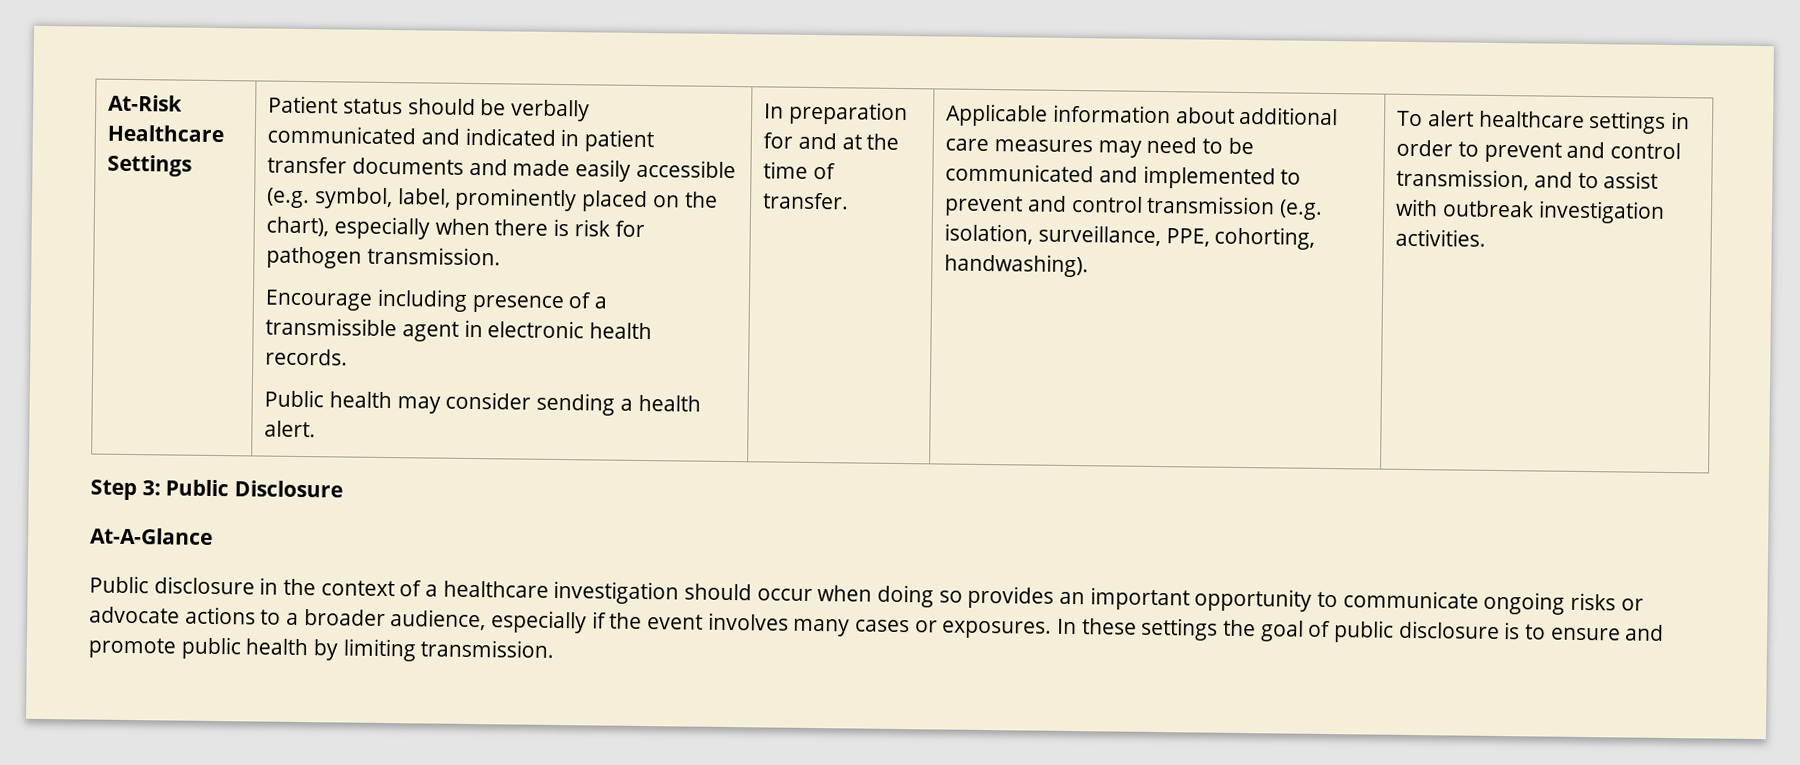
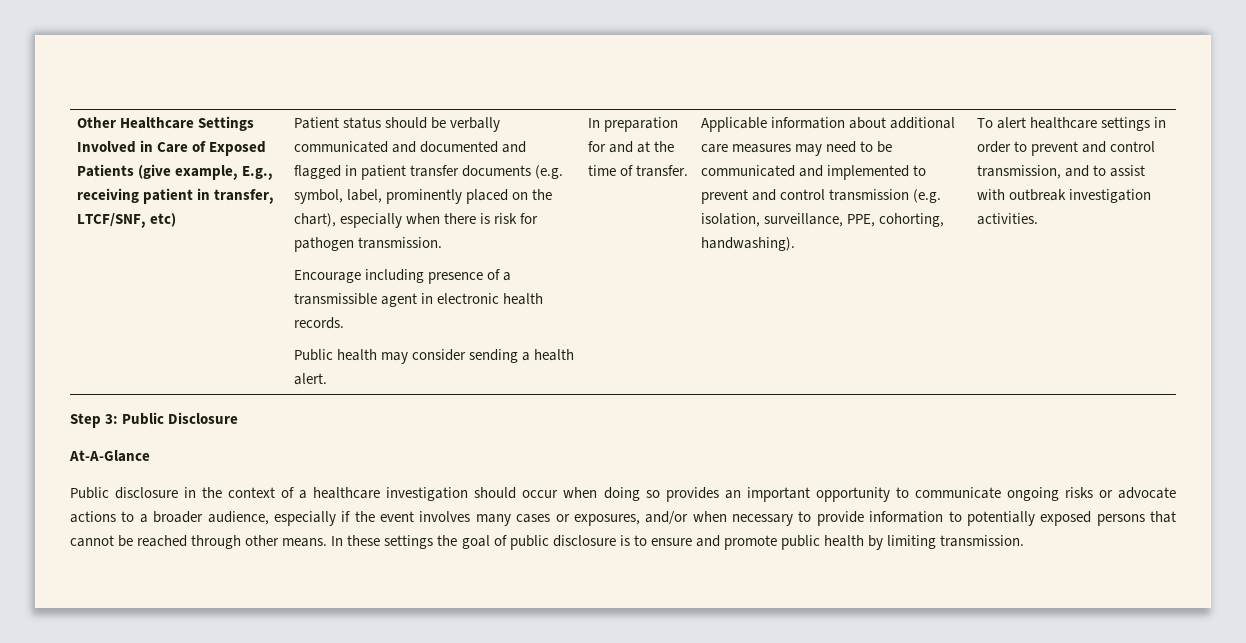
- At-Risk Healthcare Settings
+ Other Healthcare Settings Involved in Care of Exposed Patients (give example, E.g., receiving patient in transfer, LTCF/SNF, etc)
- Patient status should be verbally communicated and indicated in patient transfer documents and made easily accessible (e.g. symbol, label, prominently placed on the chart), especially when there is risk for pathogen transmission.
+ Patient status should be verbally communicated and documented and flagged in patient transfer documents (e.g. symbol, label, prominently placed on the chart), especially when there is risk for pathogen transmission.
- Public disclosure in the context of a healthcare investigation should occur when doing so provides an important opportunity to communicate ongoing risks or advocate actions to a broader audience, especially if the event involves many cases or exposures.
+ Public disclosure in the context of a healthcare investigation should occur when doing so provides an important opportunity to communicate ongoing risks or advocate actions to a broader audience, especially if the event involves many cases or exposures, and/or when necessary to provide information to potentially exposed persons that cannot be reached through other means.

